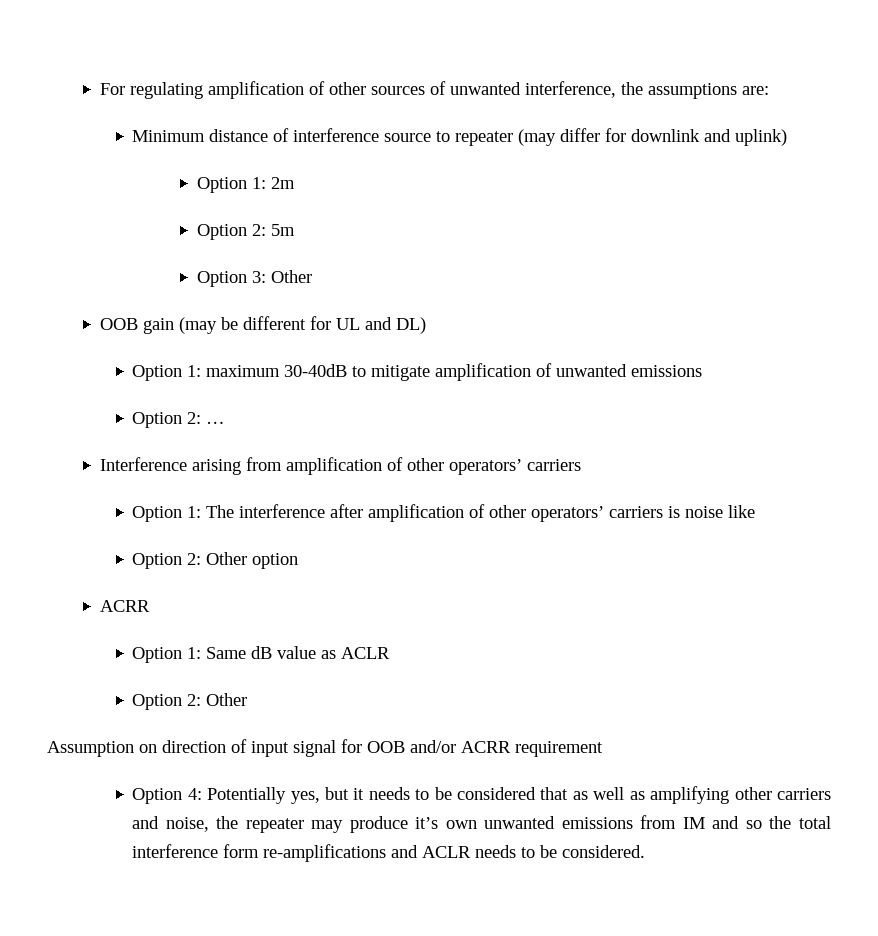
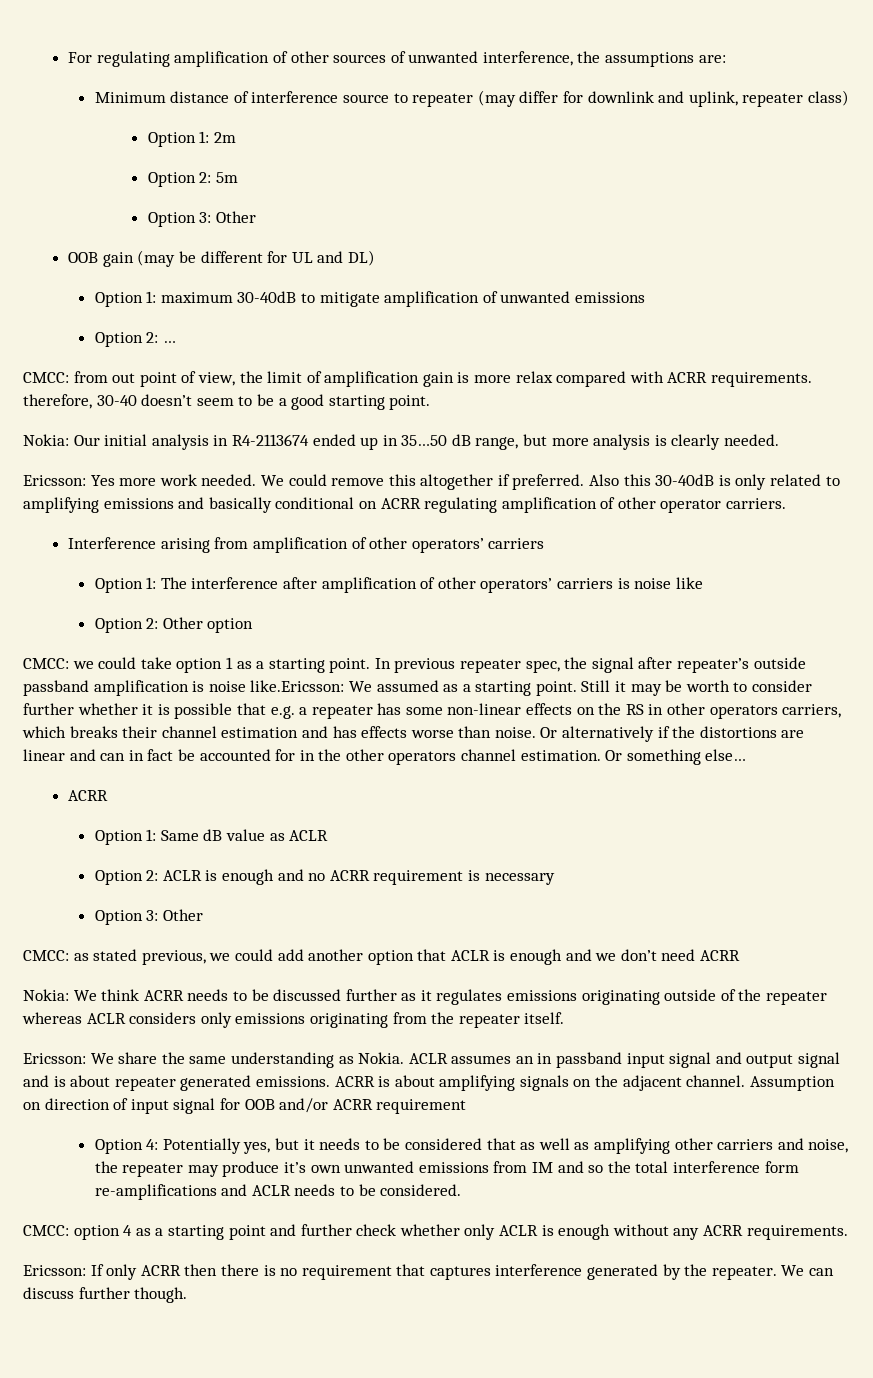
- Minimum distance of interference source to repeater (may differ for downlink and uplink)
+ Minimum distance of interference source to repeater (may differ for downlink and uplink, repeater class)
+ CMCC: from out point of view, the limit of amplification gain is more relax compared with ACRR requirements. therefore, 30-40 doesn’t seem to be a good starting point.
+ Nokia: Our initial analysis in R4-2113674 ended up in 35…50 dB range, but more analysis is clearly needed.
+ Ericsson: Yes more work needed. We could remove this altogether if preferred. Also this 30-40dB is only related to amplifying emissions and basically conditional on ACRR regulating amplification of other operator carriers.
+ CMCC: we could take option 1 as a starting point. In previous repeater spec, the signal after repeater’s outside passband amplification is noise like.Ericsson: We assumed as a starting point. Still it may be worth to consider further whether it is possible that e.g. a repeater has some non-linear effects on the RS in other operators carriers, which breaks their channel estimation and has effects worse than noise. Or alternatively if the distortions are linear and can in fact be accounted for in the other operators channel estimation. Or something else…
  Option 1: Same dB value as ACLR
- Option 2: Other
- Assumption on direction of input signal for OOB and/or ACRR requirement
+ Option 2: ACLR is enough and no ACRR requirement is necessary
+ Option 3: Other
+ CMCC: as stated previous, we could add another option that ACLR is enough and we don’t need ACRR
+ Nokia: We think ACRR needs to be discussed further as it regulates emissions originating outside of the repeater whereas ACLR considers only emissions originating from the repeater itself.
+ Ericsson: We share the same understanding as Nokia. ACLR assumes an in passband input signal and output signal and is about repeater generated emissions. ACRR is about amplifying signals on the adjacent channel. Assumption on direction of input signal for OOB and/or ACRR requirement
+ CMCC: option 4 as a starting point and further check whether only ACLR is enough without any ACRR requirements.
+ Ericsson: If only ACRR then there is no requirement that captures interference generated by the repeater. We can discuss further though.

